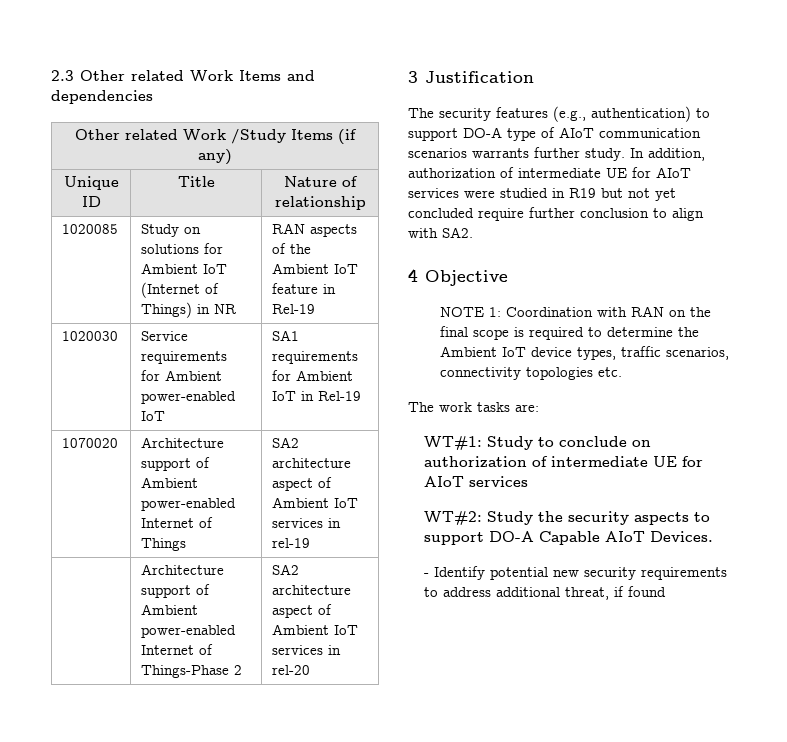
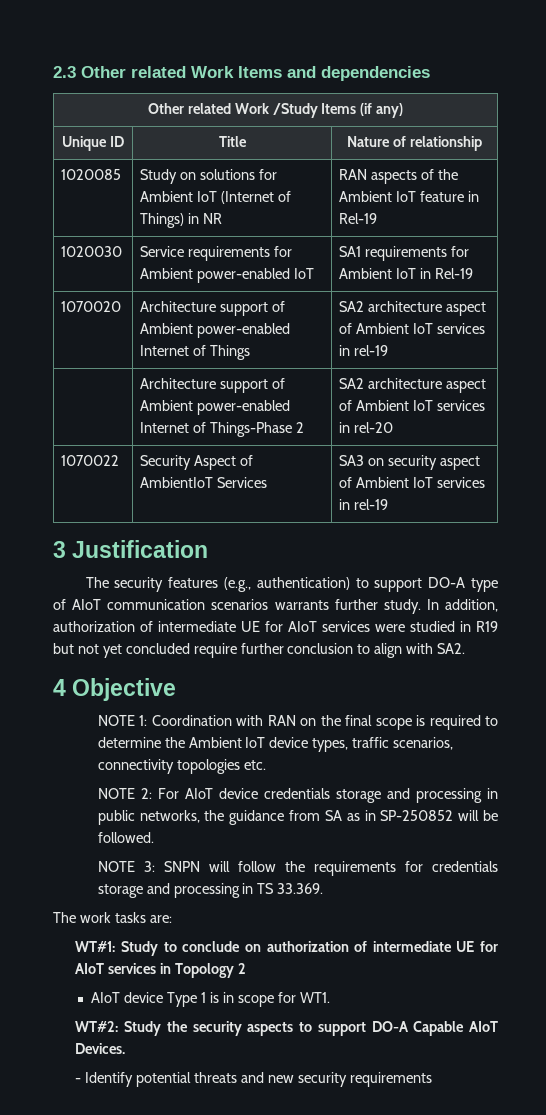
+ 1070022 | Security Aspect of AmbientIoT Services | SA3 on security aspect of Ambient IoT services in rel-19
+ NOTE 2: For AIoT device credentials storage and processing in public networks, the guidance from SA as in SP-250852 will be followed.
+ NOTE 3: SNPN will follow the requirements for credentials storage and processing in TS 33.369.
- WT#1: Study to conclude on authorization of intermediate UE for AIoT services
+ WT#1: Study to conclude on authorization of intermediate UE for AIoT services in Topology 2
+ AIoT device Type 1 is in scope for WT1.
- - Identify potential new security requirements to address additional threat, if found
+ - Identify potential threats and new security requirements

